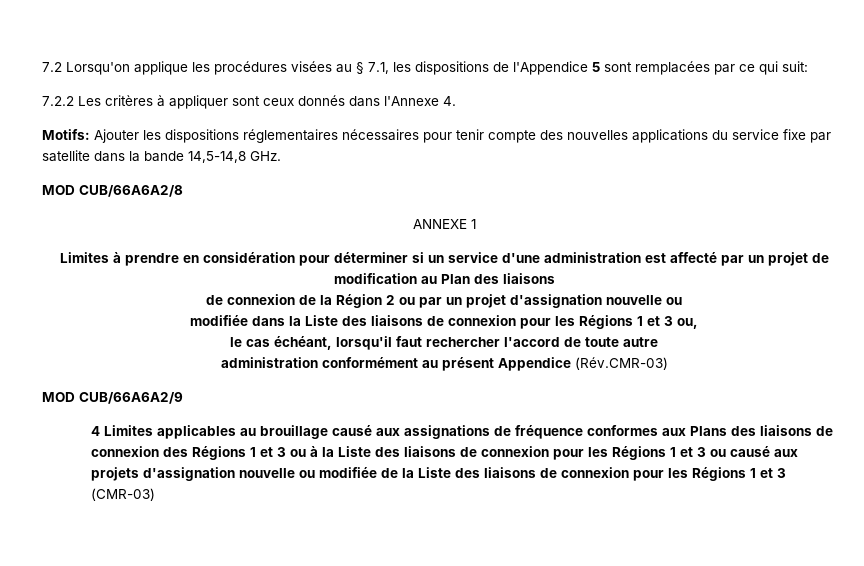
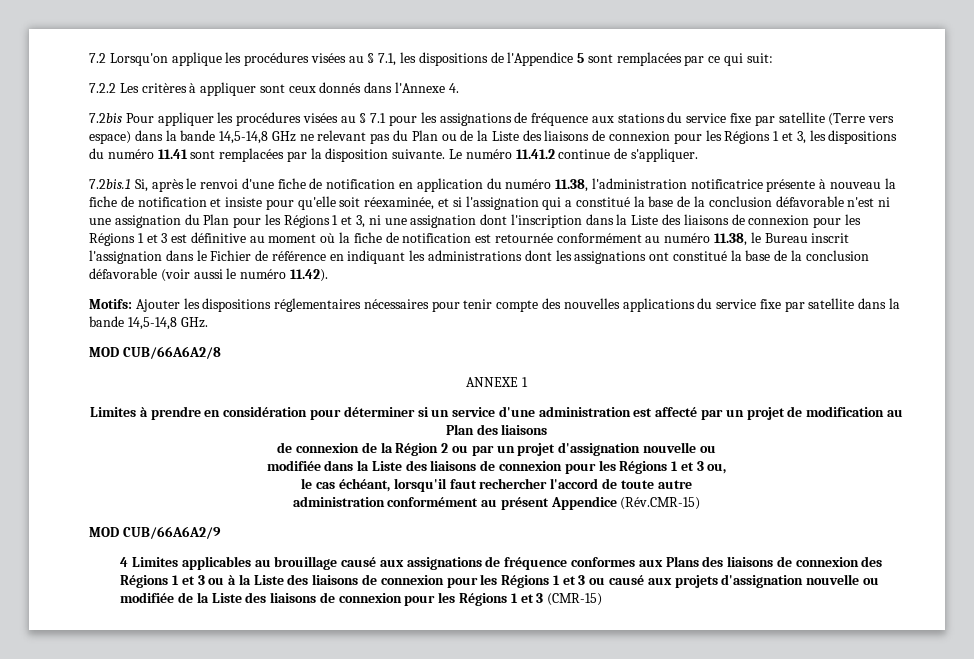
+ 7.2bis Pour appliquer les procédures visées au § 7.1 pour les assignations de fréquence aux stations du service fixe par satellite (Terre vers espace) dans la bande 14,5-14,8 GHz ne relevant pas du Plan ou de la Liste des liaisons de connexion pour les Régions 1 et 3, les dispositions du numéro 11.41 sont remplacées par la disposition suivante. Le numéro 11.41.2 continue de s'appliquer.
+ 7.2bis.1 Si, après le renvoi d'une fiche de notification en application du numéro 11.38, l'administration notificatrice présente à nouveau la fiche de notification et insiste pour qu'elle soit réexaminée, et si l'assignation qui a constitué la base de la conclusion défavorable n'est ni une assignation du Plan pour les Régions 1 et 3, ni une assignation dont l'inscription dans la Liste des liaisons de connexion pour les Régions 1 et 3 est définitive au moment où la fiche de notification est retournée conformément au numéro 11.38, le Bureau inscrit l'assignation dans le Fichier de référence en indiquant les administrations dont les assignations ont constitué la base de la conclusion défavorable (voir aussi le numéro 11.42).
- administration conformément au présent Appendice (Rév.CMR-03)
+ administration conformément au présent Appendice (Rév.CMR-15)
- 4 Limites applicables au brouillage causé aux assignations de fréquence conformes aux Plans des liaisons de connexion des Régions 1 et 3 ou à la Liste des liaisons de connexion pour les Régions 1 et 3 ou causé aux projets d'assignation nouvelle ou modifiée de la Liste des liaisons de connexion pour les Régions 1 et 3 (CMR-03)
+ 4 Limites applicables au brouillage causé aux assignations de fréquence conformes aux Plans des liaisons de connexion des Régions 1 et 3 ou à la Liste des liaisons de connexion pour les Régions 1 et 3 ou causé aux projets d'assignation nouvelle ou modifiée de la Liste des liaisons de connexion pour les Régions 1 et 3 (CMR-15)

